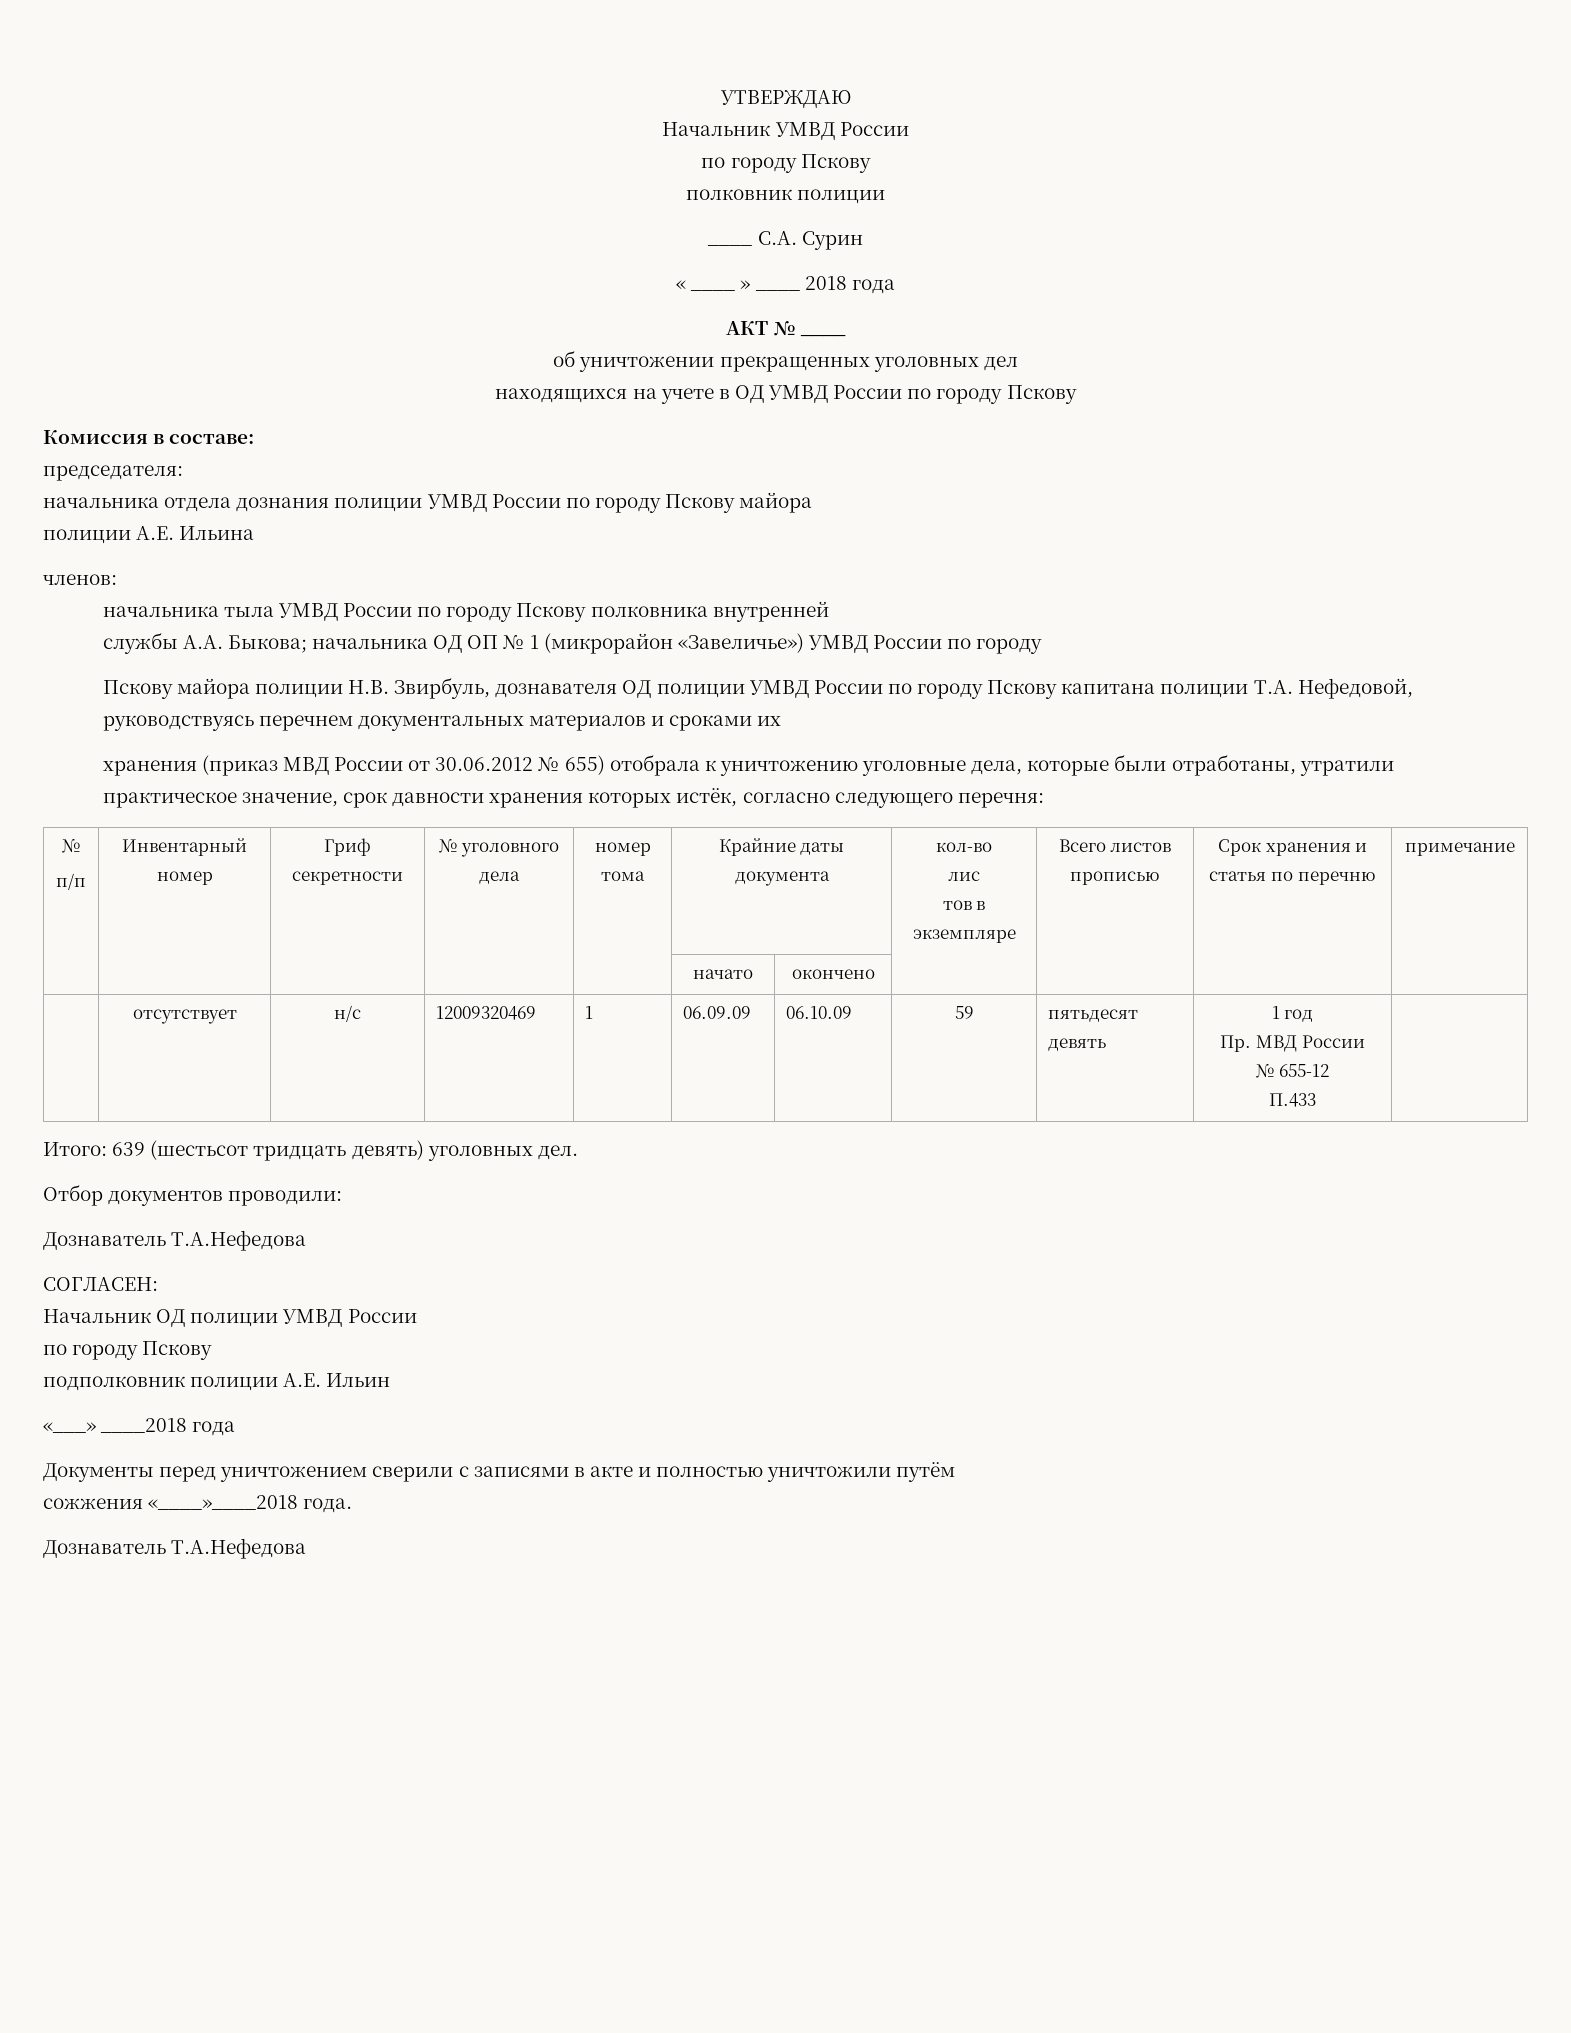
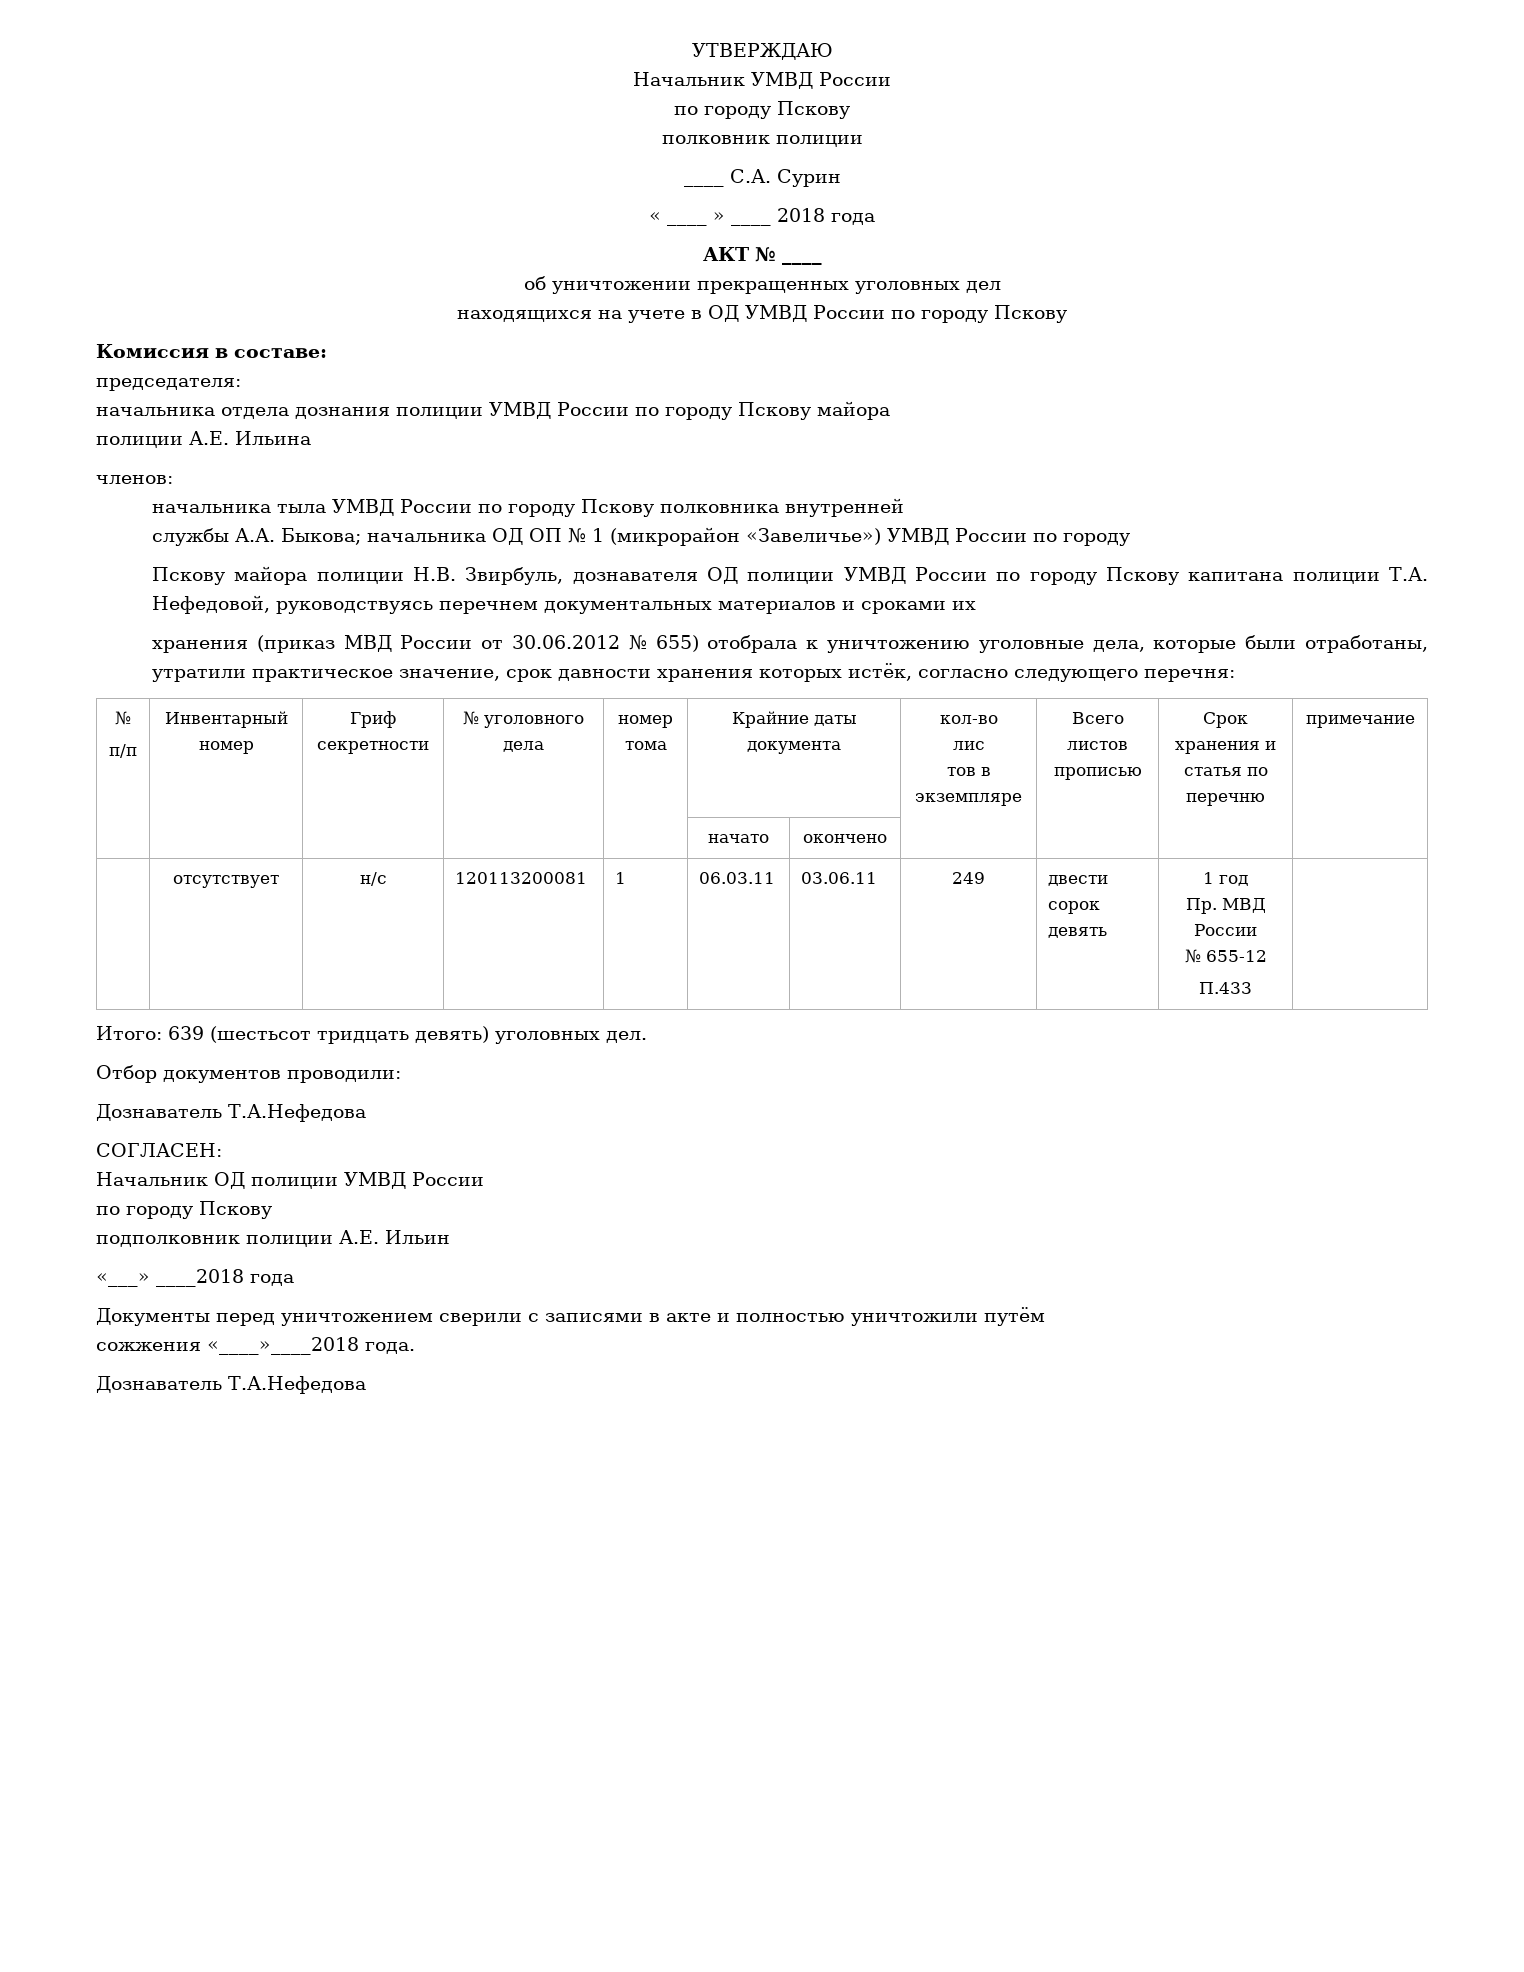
- | отсутствует | н/с | 12009320469 | 1 | 06.09.09 | 06.10.09 | 59 | пятьдесят девять | 1 год
+ | отсутствует | н/с | 120113200081 | 1 | 06.03.11 | 03.06.11 | 249 | двести сорок девять | 1 год

